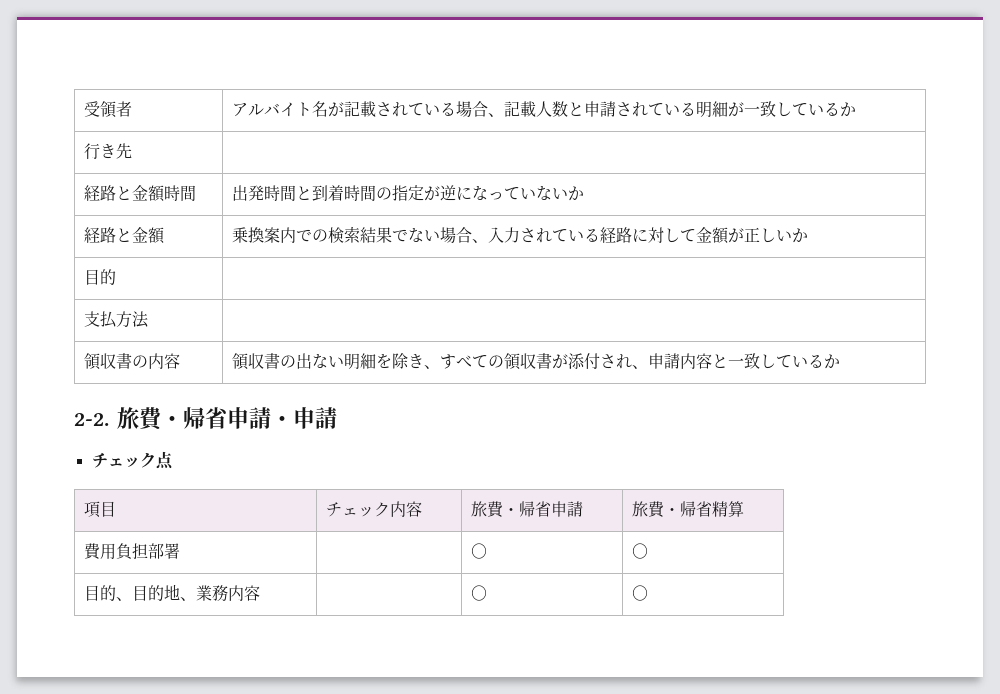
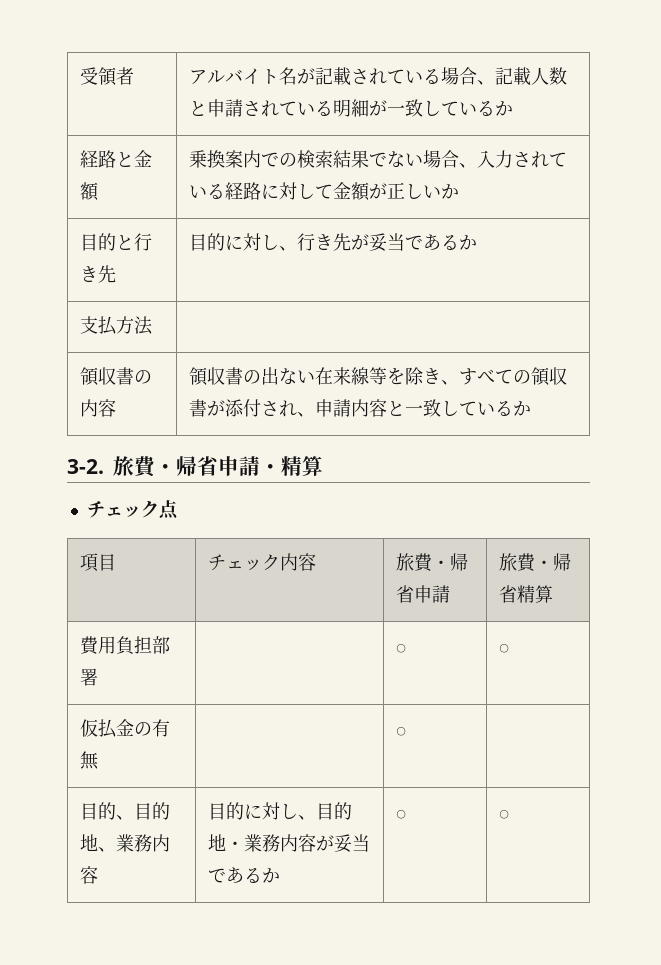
- 行き先 |
- 経路と金額時間 | 出発時間と到着時間の指定が逆になっていないか
- 目的 |
+ 目的と行き先 | 目的に対し、行き先が妥当であるか
- 領収書の内容 | 領収書の出ない明細を除き、すべての領収書が添付され、申請内容と一致しているか
+ 領収書の内容 | 領収書の出ない在来線等を除き、すべての領収書が添付され、申請内容と一致しているか
- 2-2.
+ 3-2.
- 旅費・帰省申請・申請
+ 旅費・帰省申請・精算
+ 仮払金の有無 | | ○ |
- 目的、目的地、業務内容 | | ○ | ○
+ 目的、目的地、業務内容 | 目的に対し、目的地・業務内容が妥当であるか | ○ | ○

